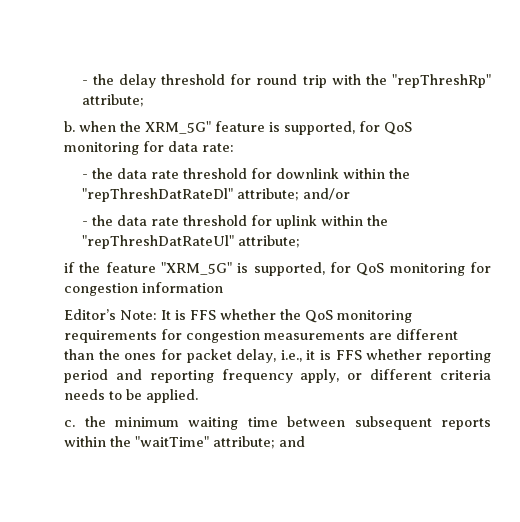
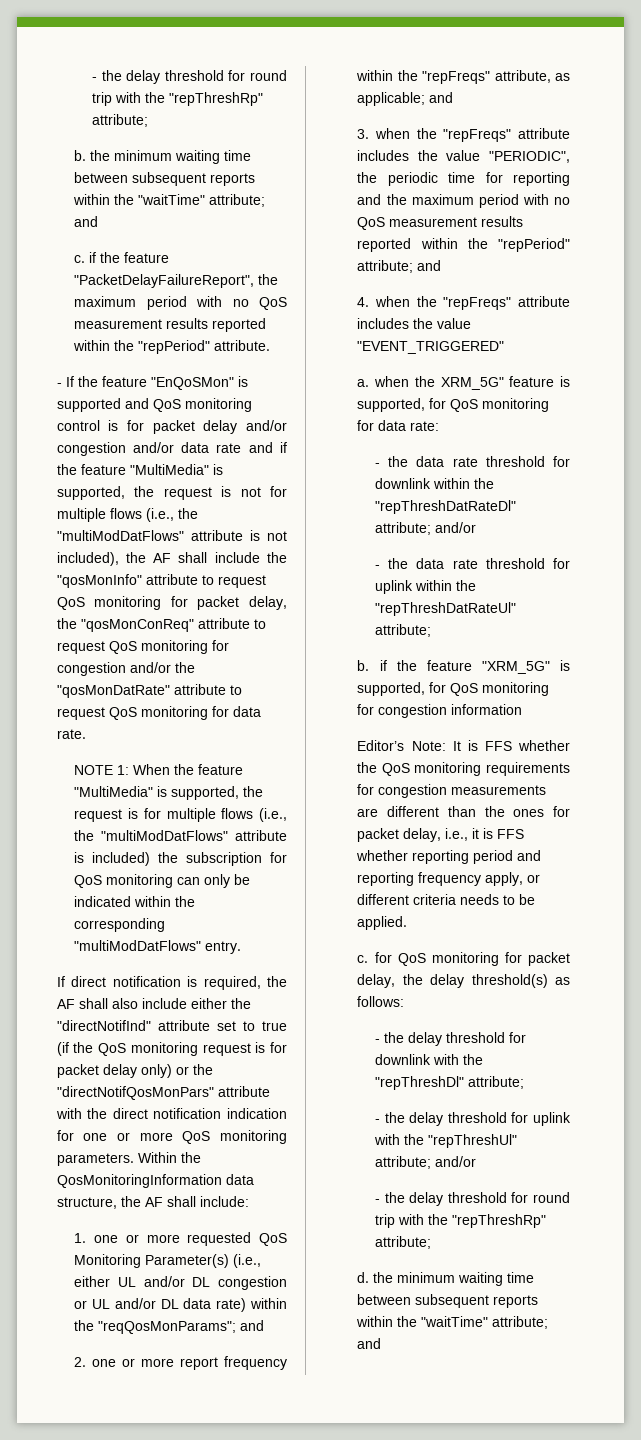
- b. when the XRM_5G" feature is supported, for QoS monitoring for data rate:
+ b. the minimum waiting time between subsequent reports within the "waitTime" attribute; and
+ c. if the feature "PacketDelayFailureReport", the maximum period with no QoS measurement results reported within the "repPeriod" attribute.
+ - If the feature "EnQoSMon" is supported and QoS monitoring control is for packet delay and/or congestion and/or data rate and if the feature "MultiMedia" is supported, the request is not for multiple flows (i.e., the "multiModDatFlows" attribute is not included), the AF shall include the "qosMonInfo" attribute to request QoS monitoring for packet delay, the "qosMonConReq" attribute to request QoS monitoring for congestion and/or the "qosMonDatRate" attribute to request QoS monitoring for data rate.
+ NOTE 1: When the feature "MultiMedia" is supported, the request is for multiple flows (i.e., the "multiModDatFlows" attribute is included) the subscription for QoS monitoring can only be indicated within the corresponding "multiModDatFlows" entry.
+ If direct notification is required, the AF shall also include either the "directNotifInd" attribute set to true (if the QoS monitoring request is for packet delay only) or the "directNotifQosMonPars" attribute with the direct notification indication for one or more QoS monitoring parameters. Within the QosMonitoringInformation data structure, the AF shall include:
+ 1. one or more requested QoS Monitoring Parameter(s) (i.e., either UL and/or DL congestion or UL and/or DL data rate) within the "reqQosMonParams"; and
+ 2. one or more report frequency within the "repFreqs" attribute, as applicable; and
+ 3. when the "repFreqs" attribute includes the value "PERIODIC", the periodic time for reporting and the maximum period with no QoS measurement results reported within the "repPeriod" attribute; and
+ 4. when the "repFreqs" attribute includes the value "EVENT_TRIGGERED"
+ a. when the XRM_5G" feature is supported, for QoS monitoring for data rate:
- if the feature "XRM_5G" is supported, for QoS monitoring for congestion information
+ b. if the feature "XRM_5G" is supported, for QoS monitoring for congestion information
- c. the minimum waiting time between subsequent reports within the "waitTime" attribute; and
+ c. for QoS monitoring for packet delay, the delay threshold(s) as follows:
+ - the delay threshold for downlink with the "repThreshDl" attribute;
+ - the delay threshold for uplink with the "repThreshUl" attribute; and/or
+ - the delay threshold for round trip with the "repThreshRp" attribute;
+ d. the minimum waiting time between subsequent reports within the "waitTime" attribute; and

